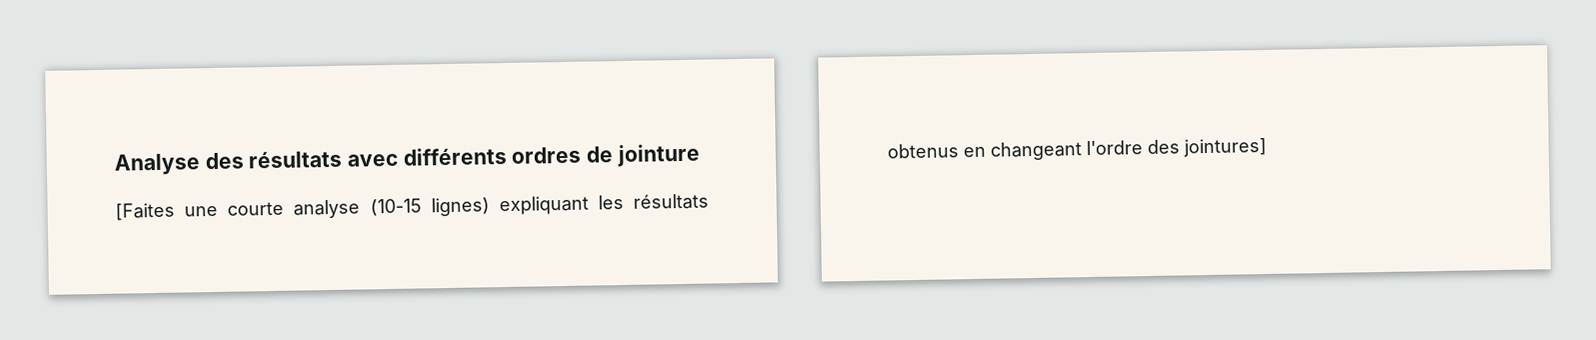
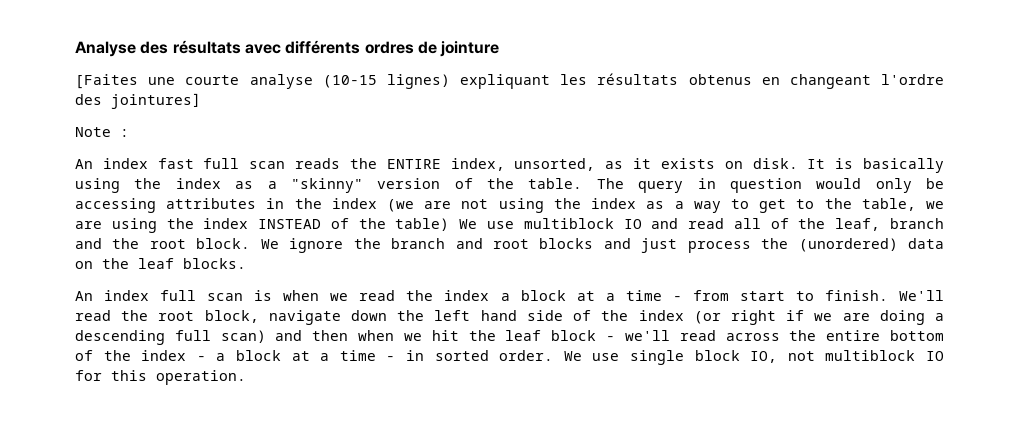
+ Note :
+ An index fast full scan reads the ENTIRE index, unsorted, as it exists on disk. It is basically using the index as a "skinny" version of the table. The query in question would only be accessing attributes in the index (we are not using the index as a way to get to the table, we are using the index INSTEAD of the table) We use multiblock IO and read all of the leaf, branch and the root block. We ignore the branch and root blocks and just process the (unordered) data on the leaf blocks.
+ An index full scan is when we read the index a block at a time - from start to finish. We'll read the root block, navigate down the left hand side of the index (or right if we are doing a descending full scan) and then when we hit the leaf block - we'll read across the entire bottom of the index - a block at a time - in sorted order. We use single block IO, not multiblock IO for this operation.

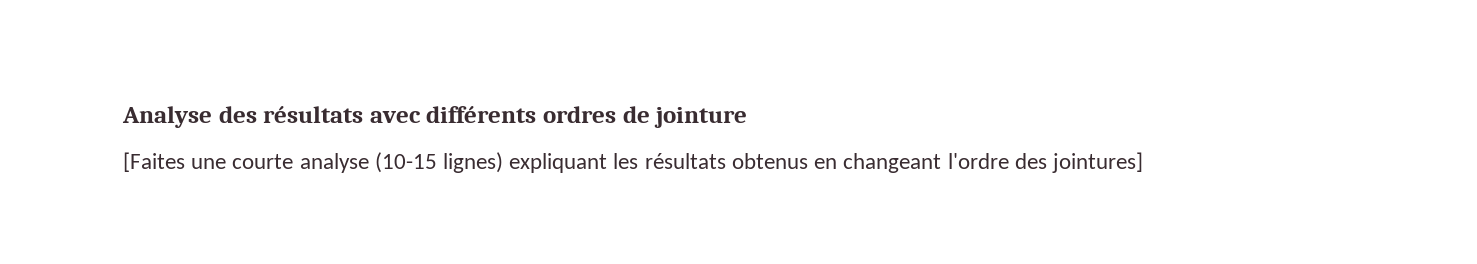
- Note :
- An index fast full scan reads the ENTIRE index, unsorted, as it exists on disk. It is basically using the index as a "skinny" version of the table. The query in question would only be accessing attributes in the index (we are not using the index as a way to get to the table, we are using the index INSTEAD of the table) We use multiblock IO and read all of the leaf, branch and the root block. We ignore the branch and root blocks and just process the (unordered) data on the leaf blocks.
- An index full scan is when we read the index a block at a time - from start to finish. We'll read the root block, navigate down the left hand side of the index (or right if we are doing a descending full scan) and then when we hit the leaf block - we'll read across the entire bottom of the index - a block at a time - in sorted order. We use single block IO, not multiblock IO for this operation.

